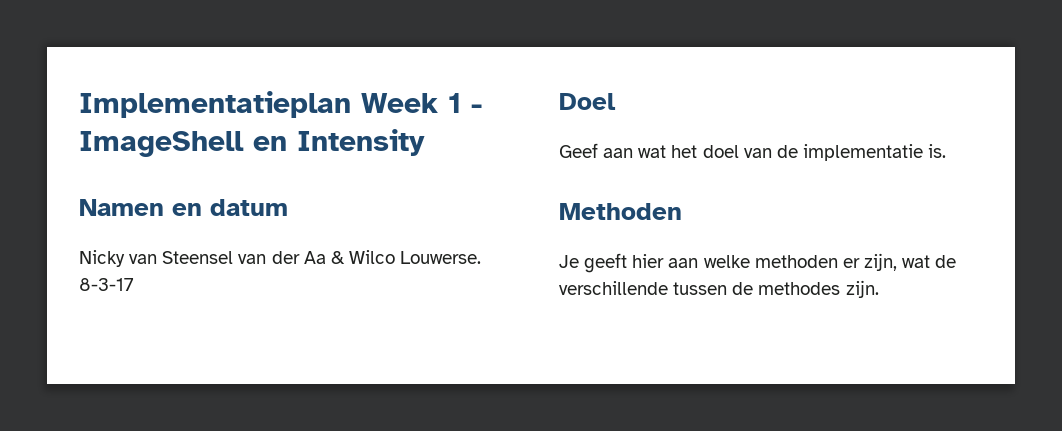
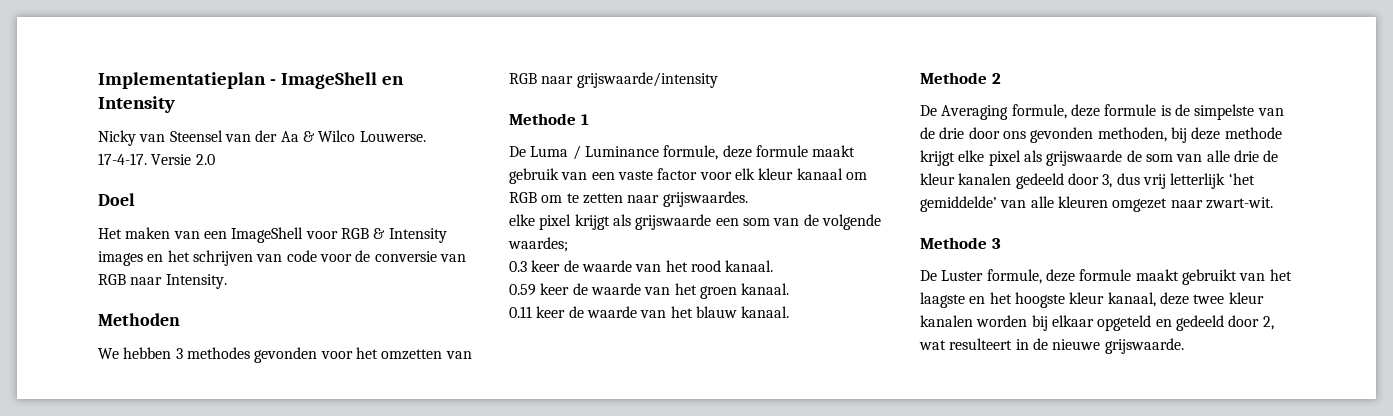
- Implementatieplan Week 1 - ImageShell en Intensity
+ Implementatieplan - ImageShell en Intensity
- Namen en datum
- 8-3-17
+ 17-4-17. Versie 2.0
  Doel
- Geef aan wat het doel van de implementatie is.
+ Het maken van een ImageShell voor RGB & Intensity images en het schrijven van code voor de conversie van RGB naar Intensity.
  Methoden
- Je geeft hier aan welke methoden er zijn, wat de verschillende tussen de methodes zijn.
+ We hebben 3 methodes gevonden voor het omzetten van RGB naar grijswaarde/intensity
+ Methode 1
+ De Luma / Luminance formule, deze formule maakt gebruik van een vaste factor voor elk kleur kanaal om RGB om te zetten naar grijswaardes.
+ elke pixel krijgt als grijswaarde een som van de volgende waardes;
+ 0.3 keer de waarde van het rood kanaal.
+ 0.59 keer de waarde van het groen kanaal.
+ 0.11 keer de waarde van het blauw kanaal.
+ Methode 2
+ De Averaging formule, deze formule is de simpelste van de drie door ons gevonden methoden, bij deze methode krijgt elke pixel als grijswaarde de som van alle drie de kleur kanalen gedeeld door 3, dus vrij letterlijk ‘het gemiddelde’ van alle kleuren omgezet naar zwart-wit.
+ Methode 3
+ De Luster formule, deze formule maakt gebruikt van het laagste en het hoogste kleur kanaal, deze twee kleur kanalen worden bij elkaar opgeteld en gedeeld door 2, wat resulteert in de nieuwe grijswaarde.

